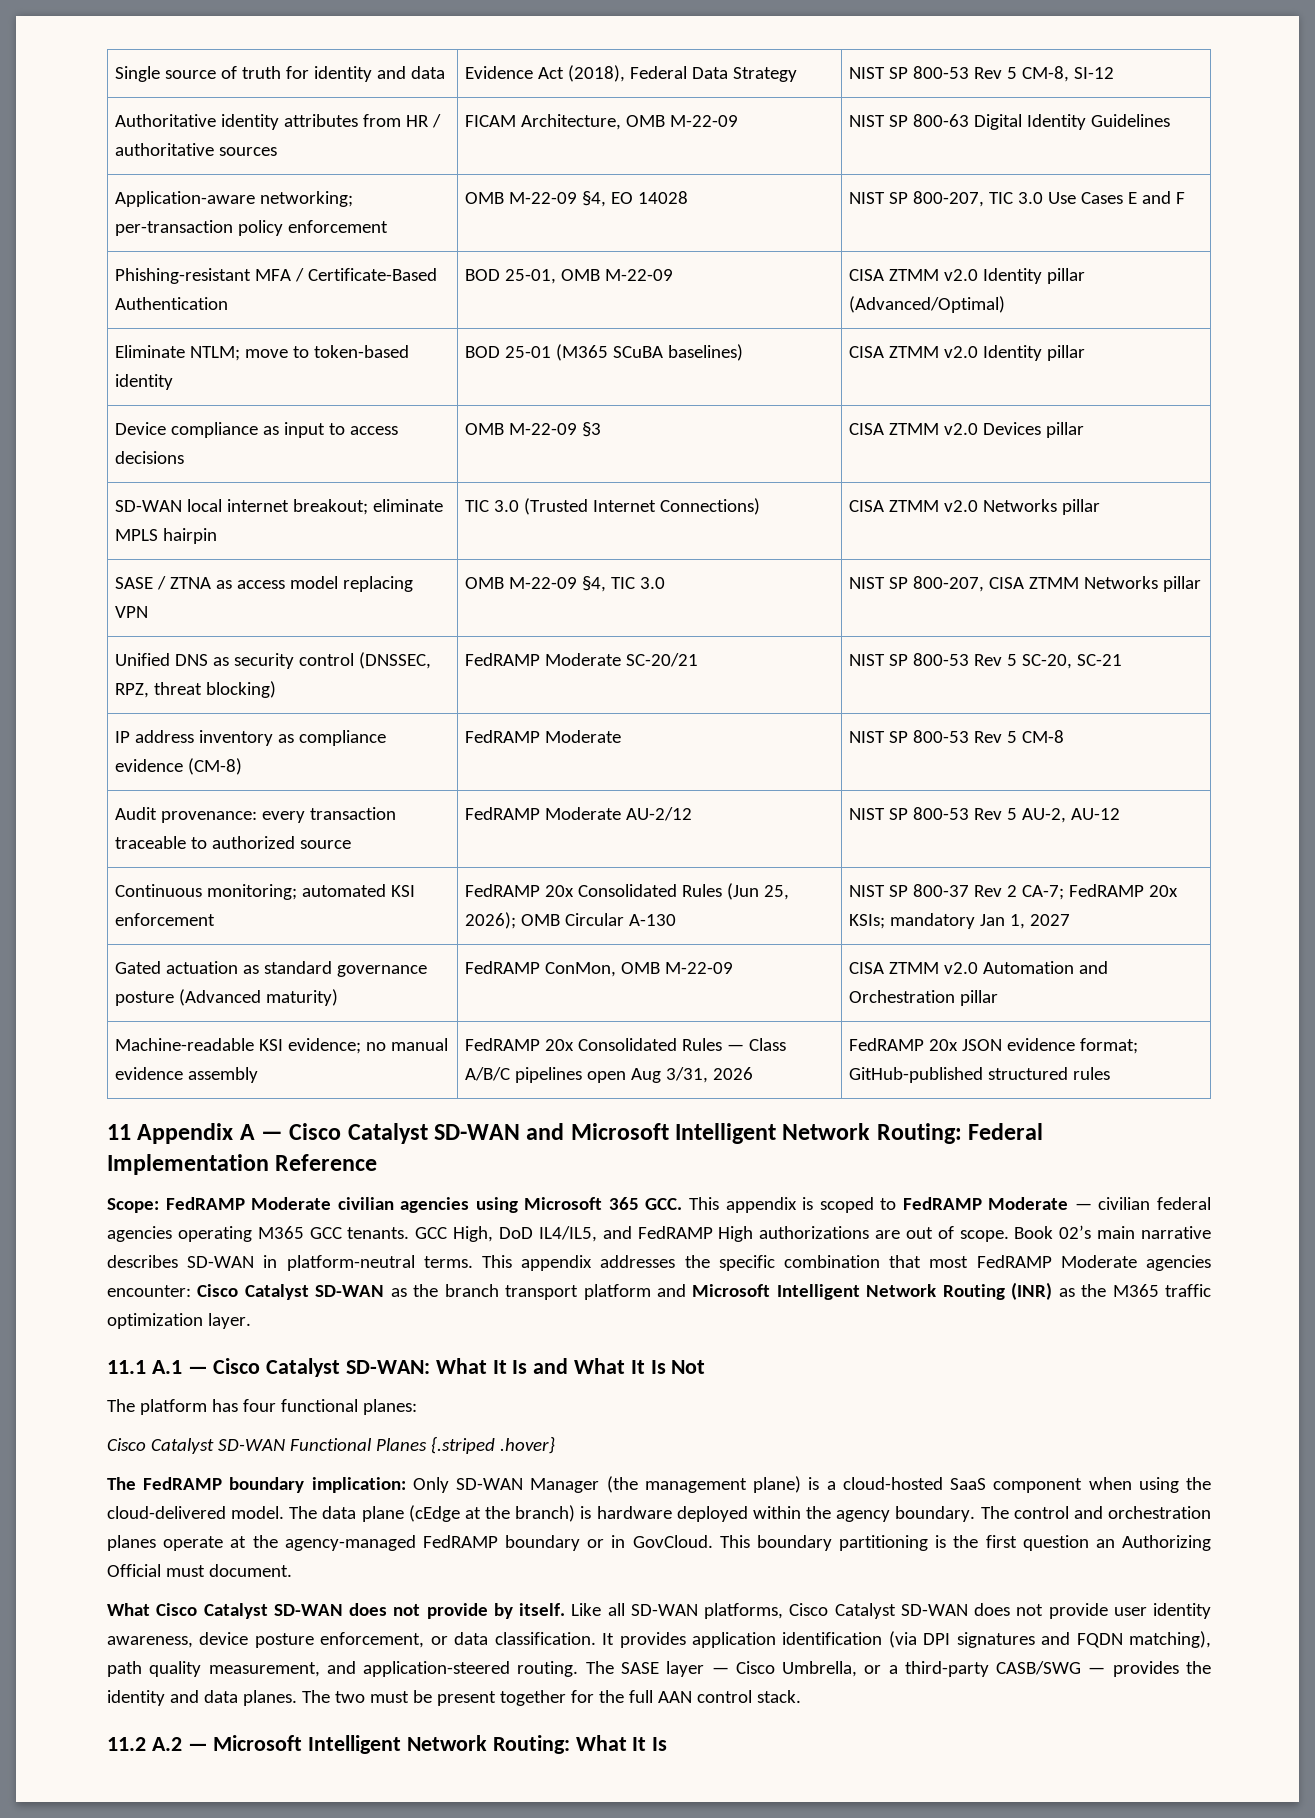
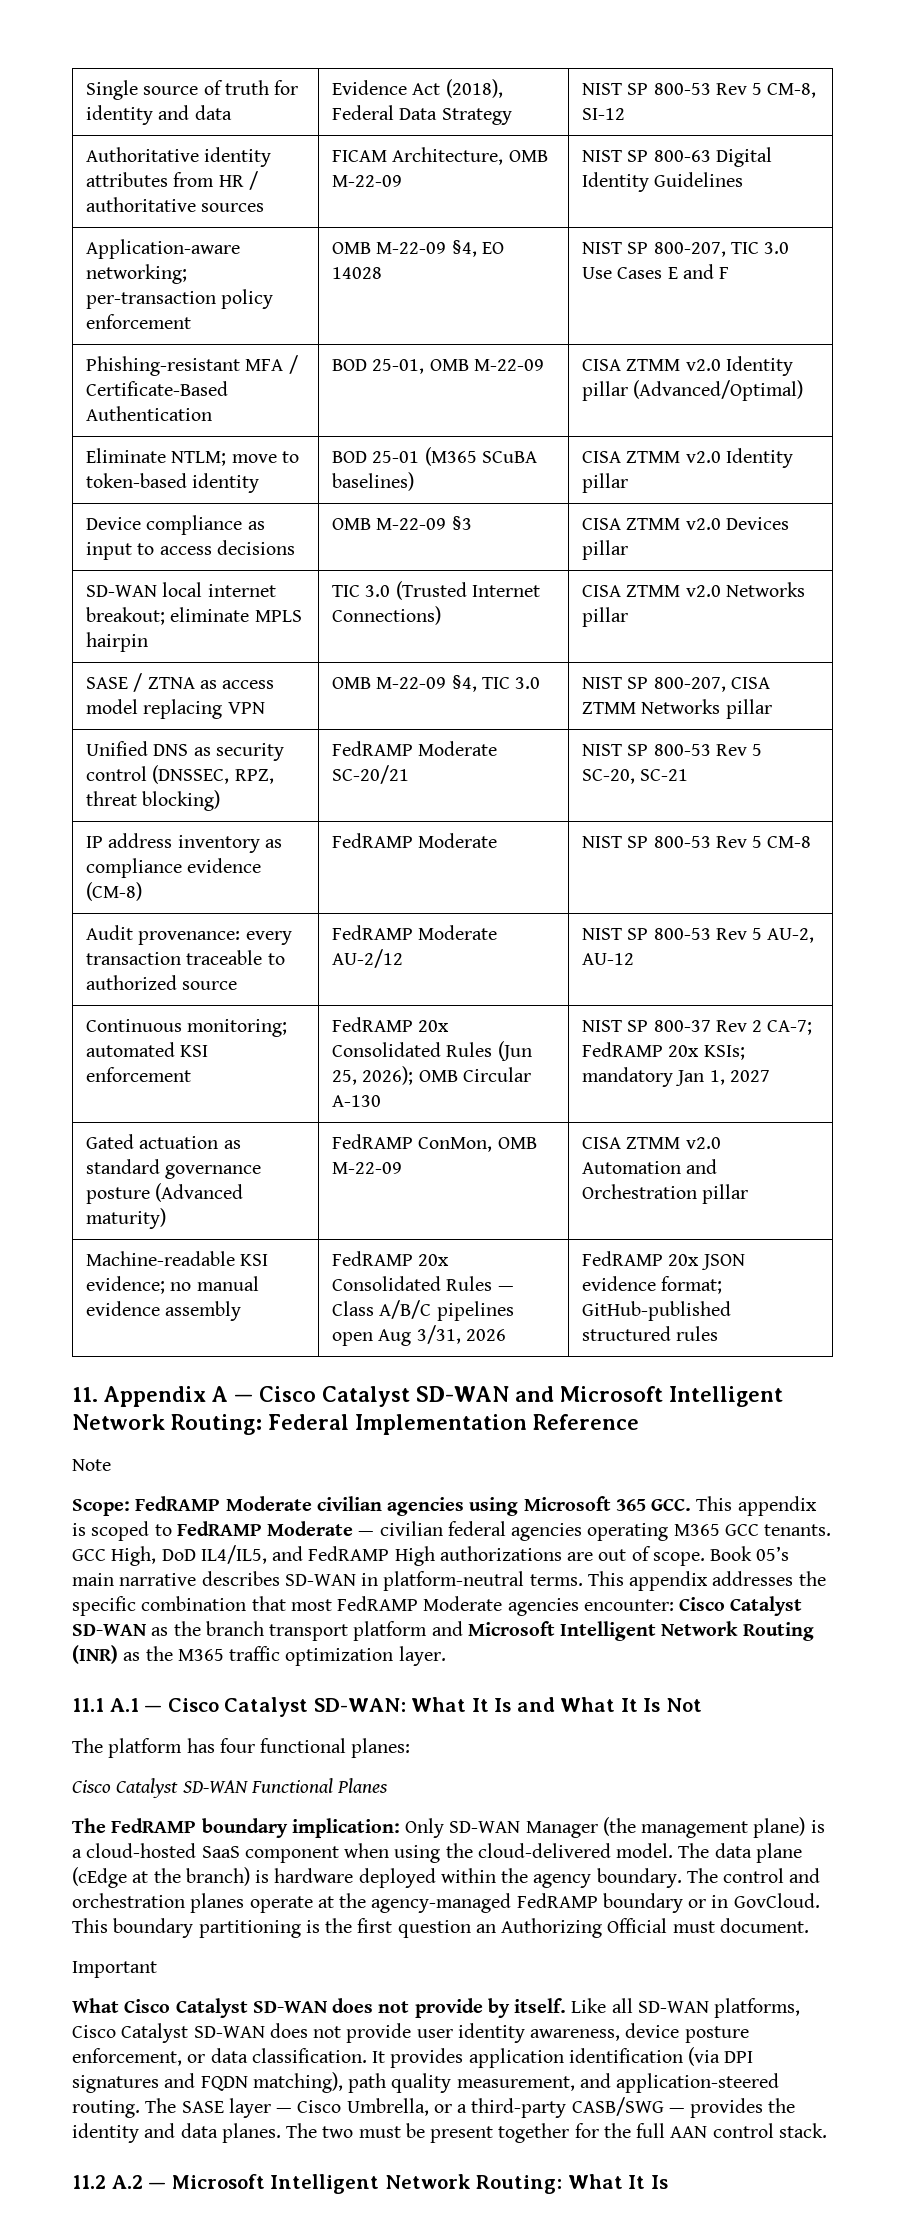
- 11 Appendix A — Cisco Catalyst SD-WAN and Microsoft Intelligent Network Routing: Federal Implementation Reference
+ 11. Appendix A — Cisco Catalyst SD-WAN and Microsoft Intelligent Network Routing: Federal Implementation Reference
+ Note
- Book 02’s main narrative describes SD-WAN in platform-neutral terms.
+ Book 05’s main narrative describes SD-WAN in platform-neutral terms.
- Cisco Catalyst SD-WAN Functional Planes {.striped .hover}
+ Cisco Catalyst SD-WAN Functional Planes
+ Important

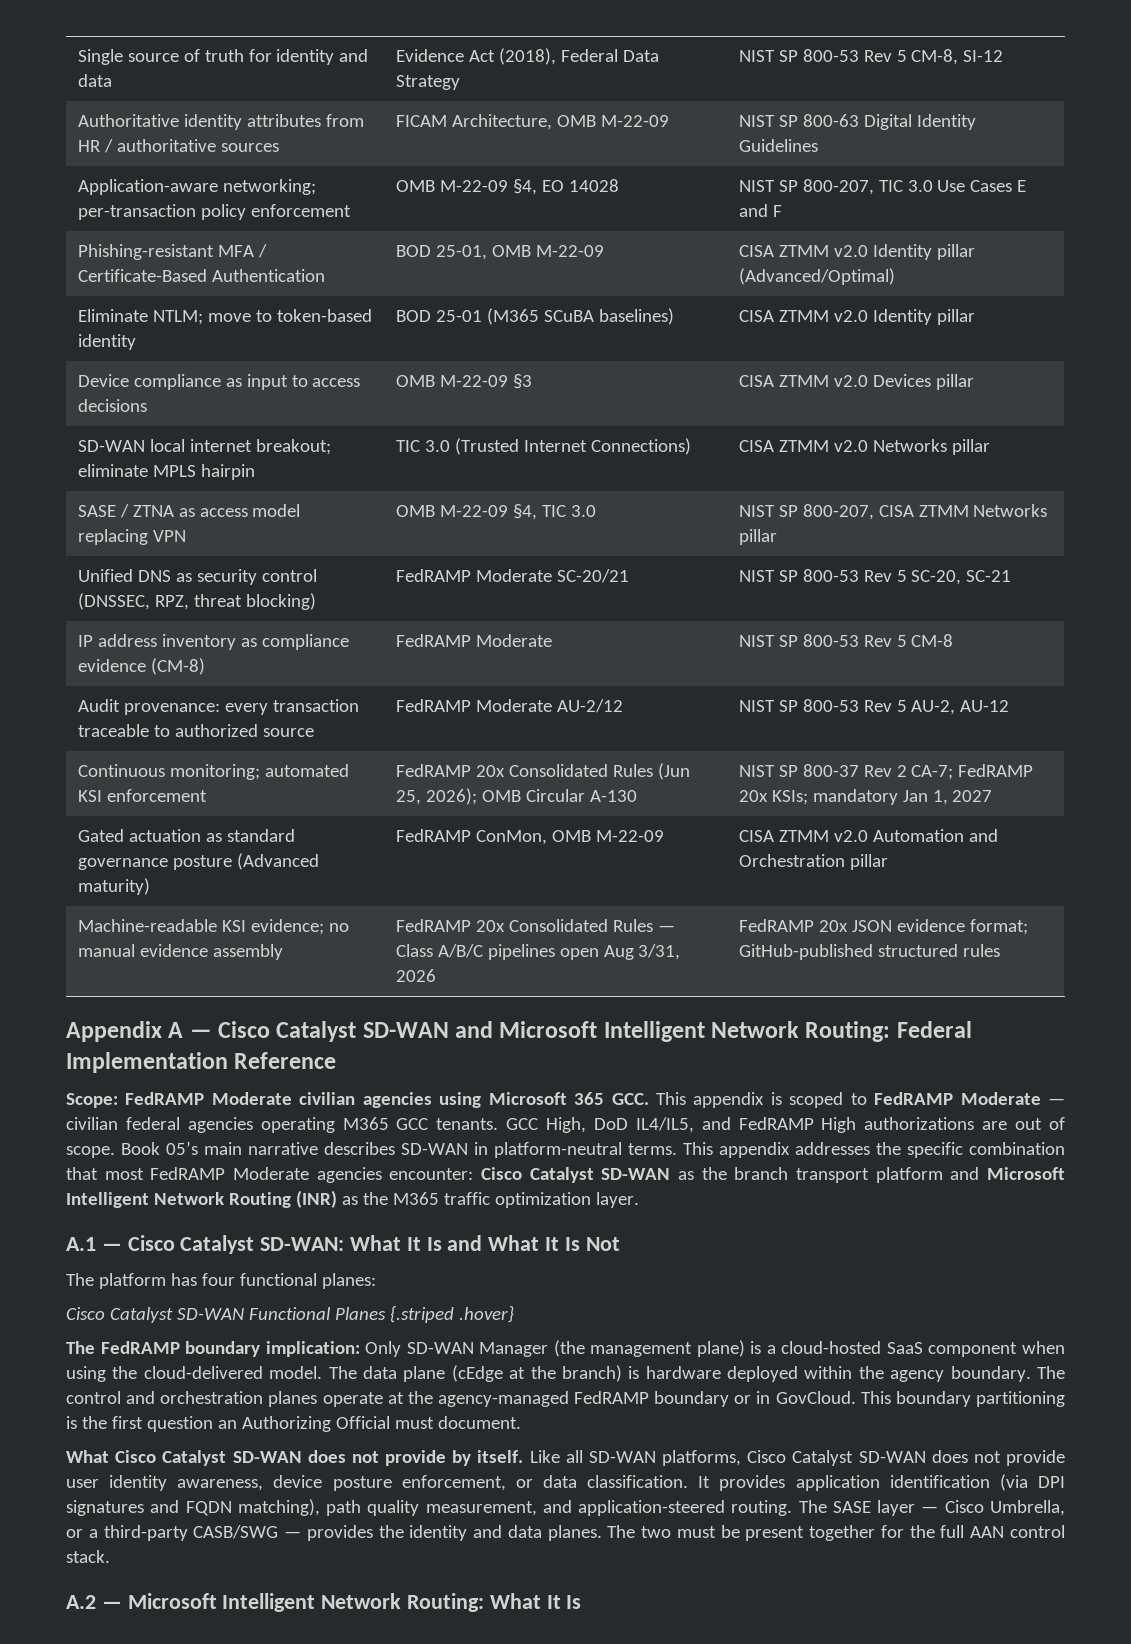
- 11. Appendix A — Cisco Catalyst SD-WAN and Microsoft Intelligent Network Routing: Federal Implementation Reference
+ Appendix A — Cisco Catalyst SD-WAN and Microsoft Intelligent Network Routing: Federal Implementation Reference
- Note
- 11.1 A.1 — Cisco Catalyst SD-WAN: What It Is and What It Is Not
+ A.1 — Cisco Catalyst SD-WAN: What It Is and What It Is Not
- Cisco Catalyst SD-WAN Functional Planes
+ Cisco Catalyst SD-WAN Functional Planes {.striped .hover}
- Important
- 11.2 A.2 — Microsoft Intelligent Network Routing: What It Is
+ A.2 — Microsoft Intelligent Network Routing: What It Is

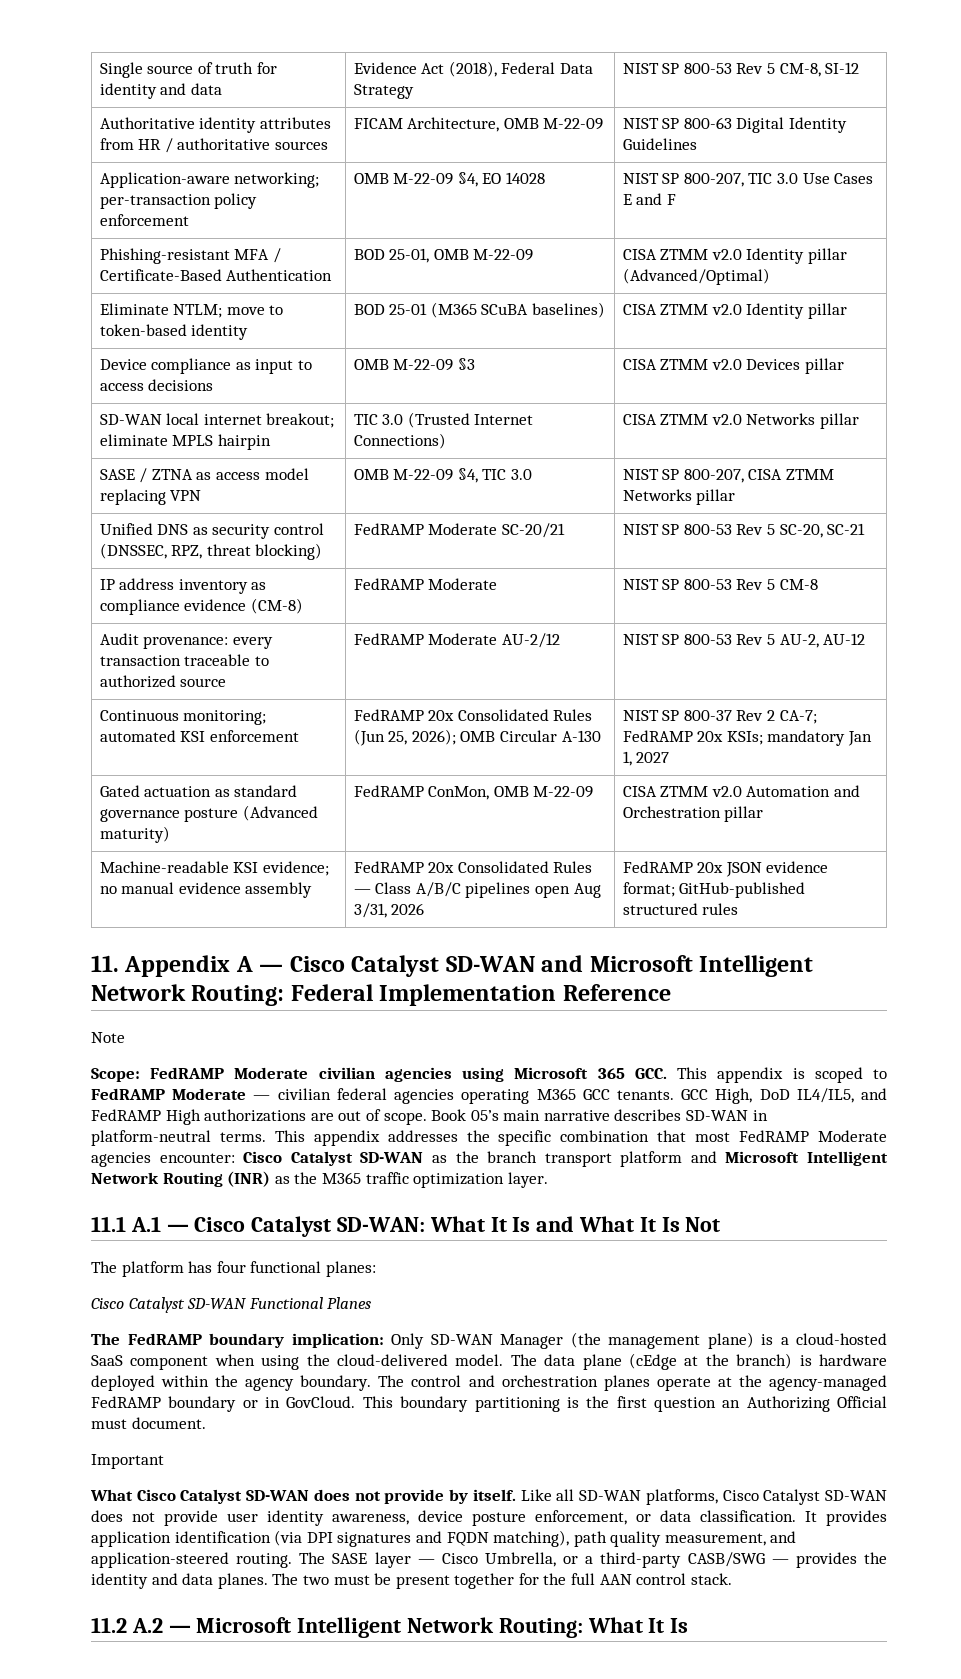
- Appendix A — Cisco Catalyst SD-WAN and Microsoft Intelligent Network Routing: Federal Implementation Reference
+ 11. Appendix A — Cisco Catalyst SD-WAN and Microsoft Intelligent Network Routing: Federal Implementation Reference
+ Note
- A.1 — Cisco Catalyst SD-WAN: What It Is and What It Is Not
+ 11.1 A.1 — Cisco Catalyst SD-WAN: What It Is and What It Is Not
- Cisco Catalyst SD-WAN Functional Planes {.striped .hover}
+ Cisco Catalyst SD-WAN Functional Planes
+ Important
- A.2 — Microsoft Intelligent Network Routing: What It Is
+ 11.2 A.2 — Microsoft Intelligent Network Routing: What It Is

